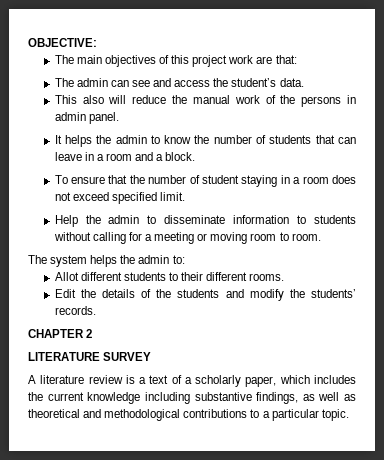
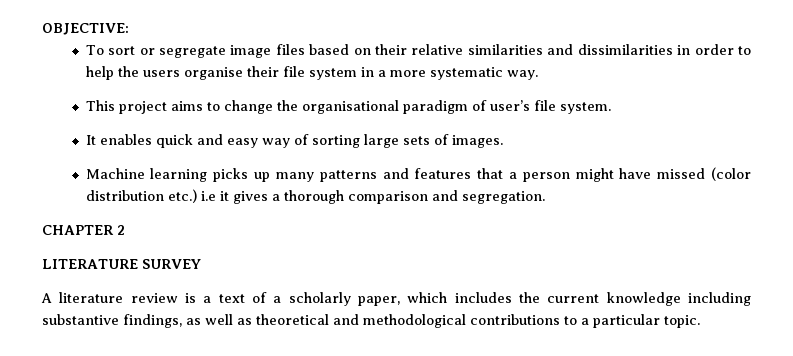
- The main objectives of this project work are that:
- The admin can see and access the student’s data.
- This also will reduce the manual work of the persons in admin panel.
- It helps the admin to know the number of students that can leave in a room and a block.
- To ensure that the number of student staying in a room does not exceed specified limit.
- Help the admin to disseminate information to students without calling for a meeting or moving room to room.
- The system helps the admin to:
- Allot different students to their different rooms.
- Edit the details of the students and modify the students’ records.
+ To sort or segregate image files based on their relative similarities and dissimilarities in order to help the users organise their file system in a more systematic way.
+ This project aims to change the organisational paradigm of user’s file system.
+ It enables quick and easy way of sorting large sets of images.
+ Machine learning picks up many patterns and features that a person might have missed (color distribution etc.) i.e it gives a thorough comparison and segregation.

